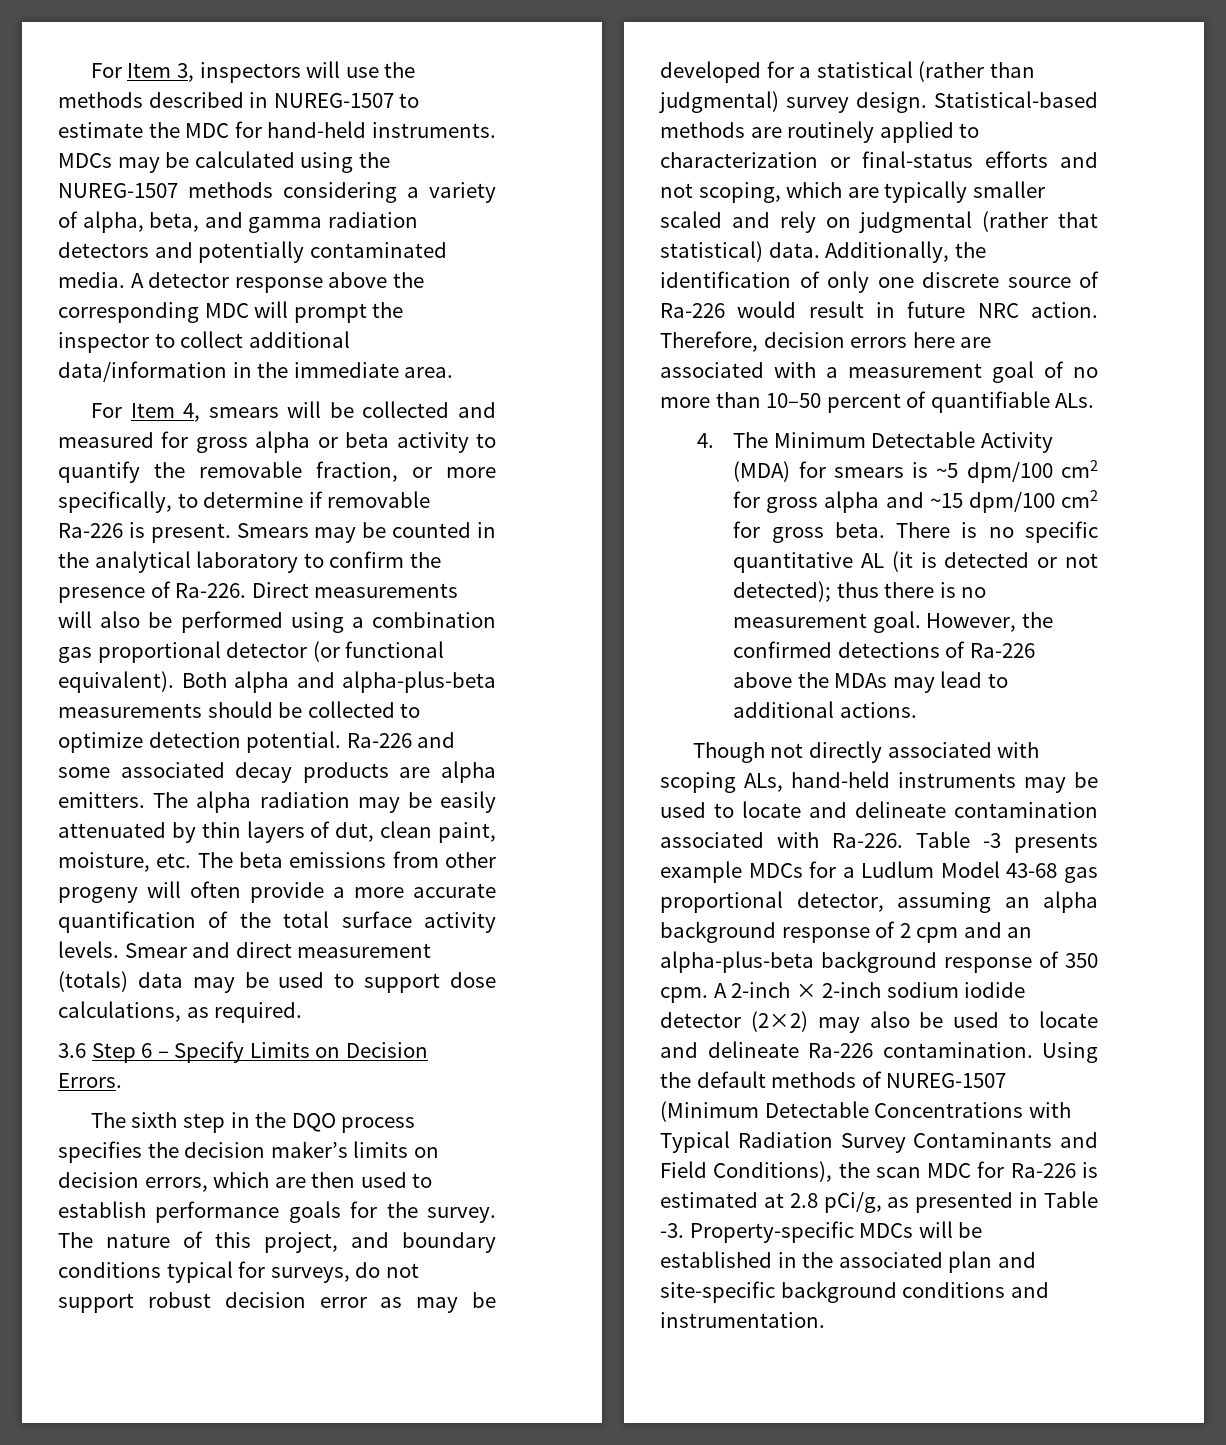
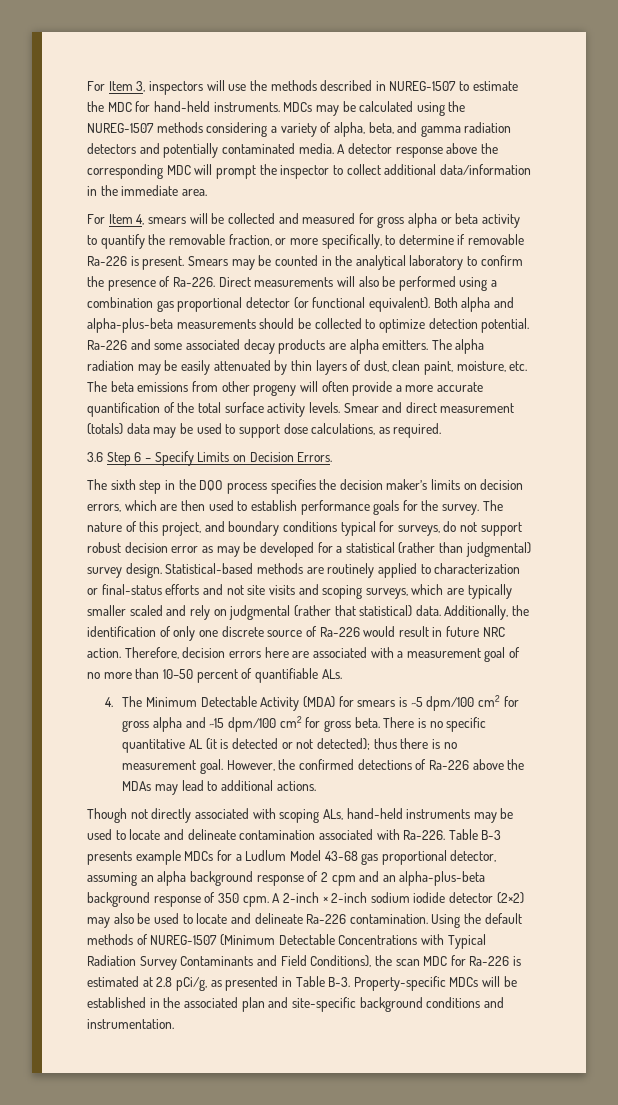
- The alpha radiation may be easily attenuated by thin layers of dut, clean paint, moisture, etc. The beta emissions from other progeny will often provide a more accurate quantification of the total surface activity levels.
+ The alpha radiation may be easily attenuated by thin layers of dust, clean paint, moisture, etc. The beta emissions from other progeny will often provide a more accurate quantification of the total surface activity levels.
- Statistical-based methods are routinely applied to characterization or final-status efforts and not scoping, which are typically smaller scaled and rely on judgmental (rather that statistical) data.
+ Statistical-based methods are routinely applied to characterization or final-status efforts and not site visits and scoping surveys, which are typically smaller scaled and rely on judgmental (rather that statistical) data.
- Table -3 presents example MDCs for a Ludlum Model 43-68 gas proportional detector, assuming an alpha background response of 2 cpm and an alpha-plus-beta background response of 350 cpm.
+ Table B-3 presents example MDCs for a Ludlum Model 43-68 gas proportional detector, assuming an alpha background response of 2 cpm and an alpha-plus-beta background response of 350 cpm.
- Using the default methods of NUREG-1507 (Minimum Detectable Concentrations with Typical Radiation Survey Contaminants and Field Conditions), the scan MDC for Ra-226 is estimated at 2.8 pCi/g, as presented in Table -3. Property-specific MDCs will be established in the associated plan and site-specific background conditions and instrumentation.
+ Using the default methods of NUREG-1507 (Minimum Detectable Concentrations with Typical Radiation Survey Contaminants and Field Conditions), the scan MDC for Ra-226 is estimated at 2.8 pCi/g, as presented in Table B-3. Property-specific MDCs will be established in the associated plan and site-specific background conditions and instrumentation.

